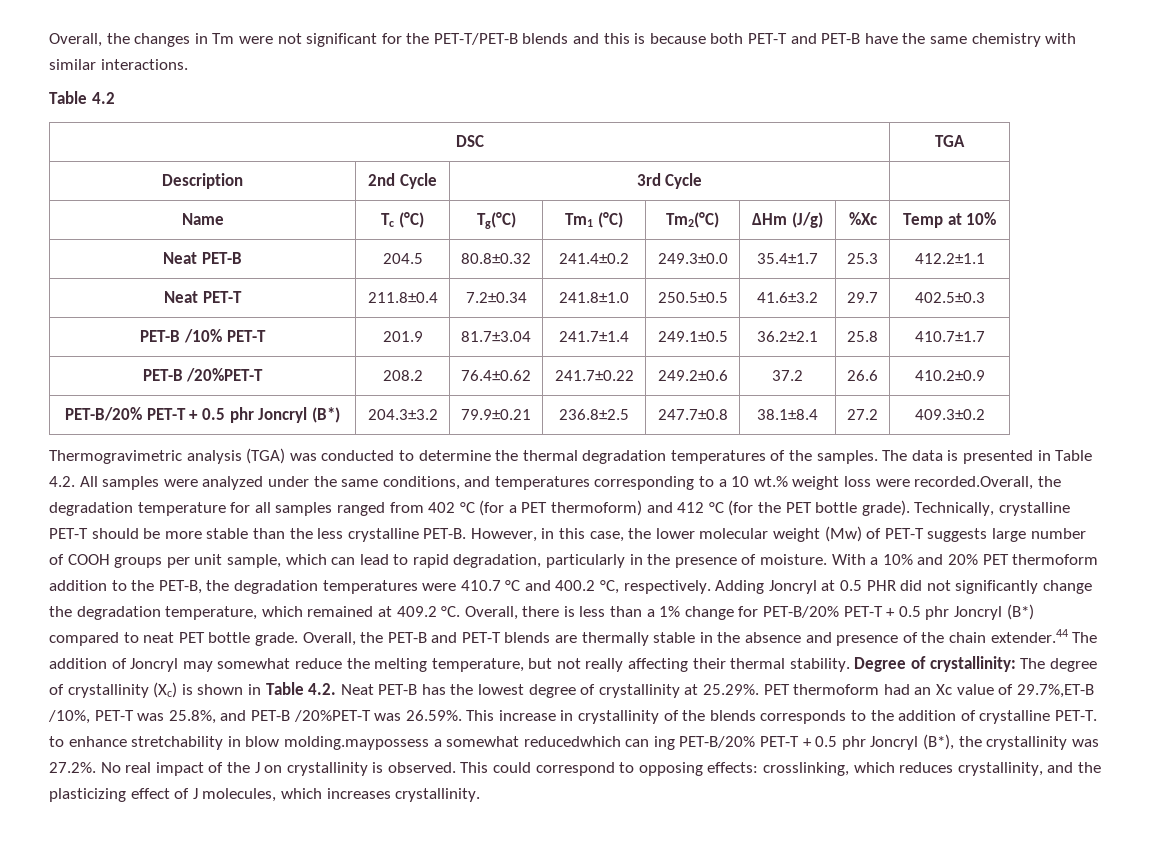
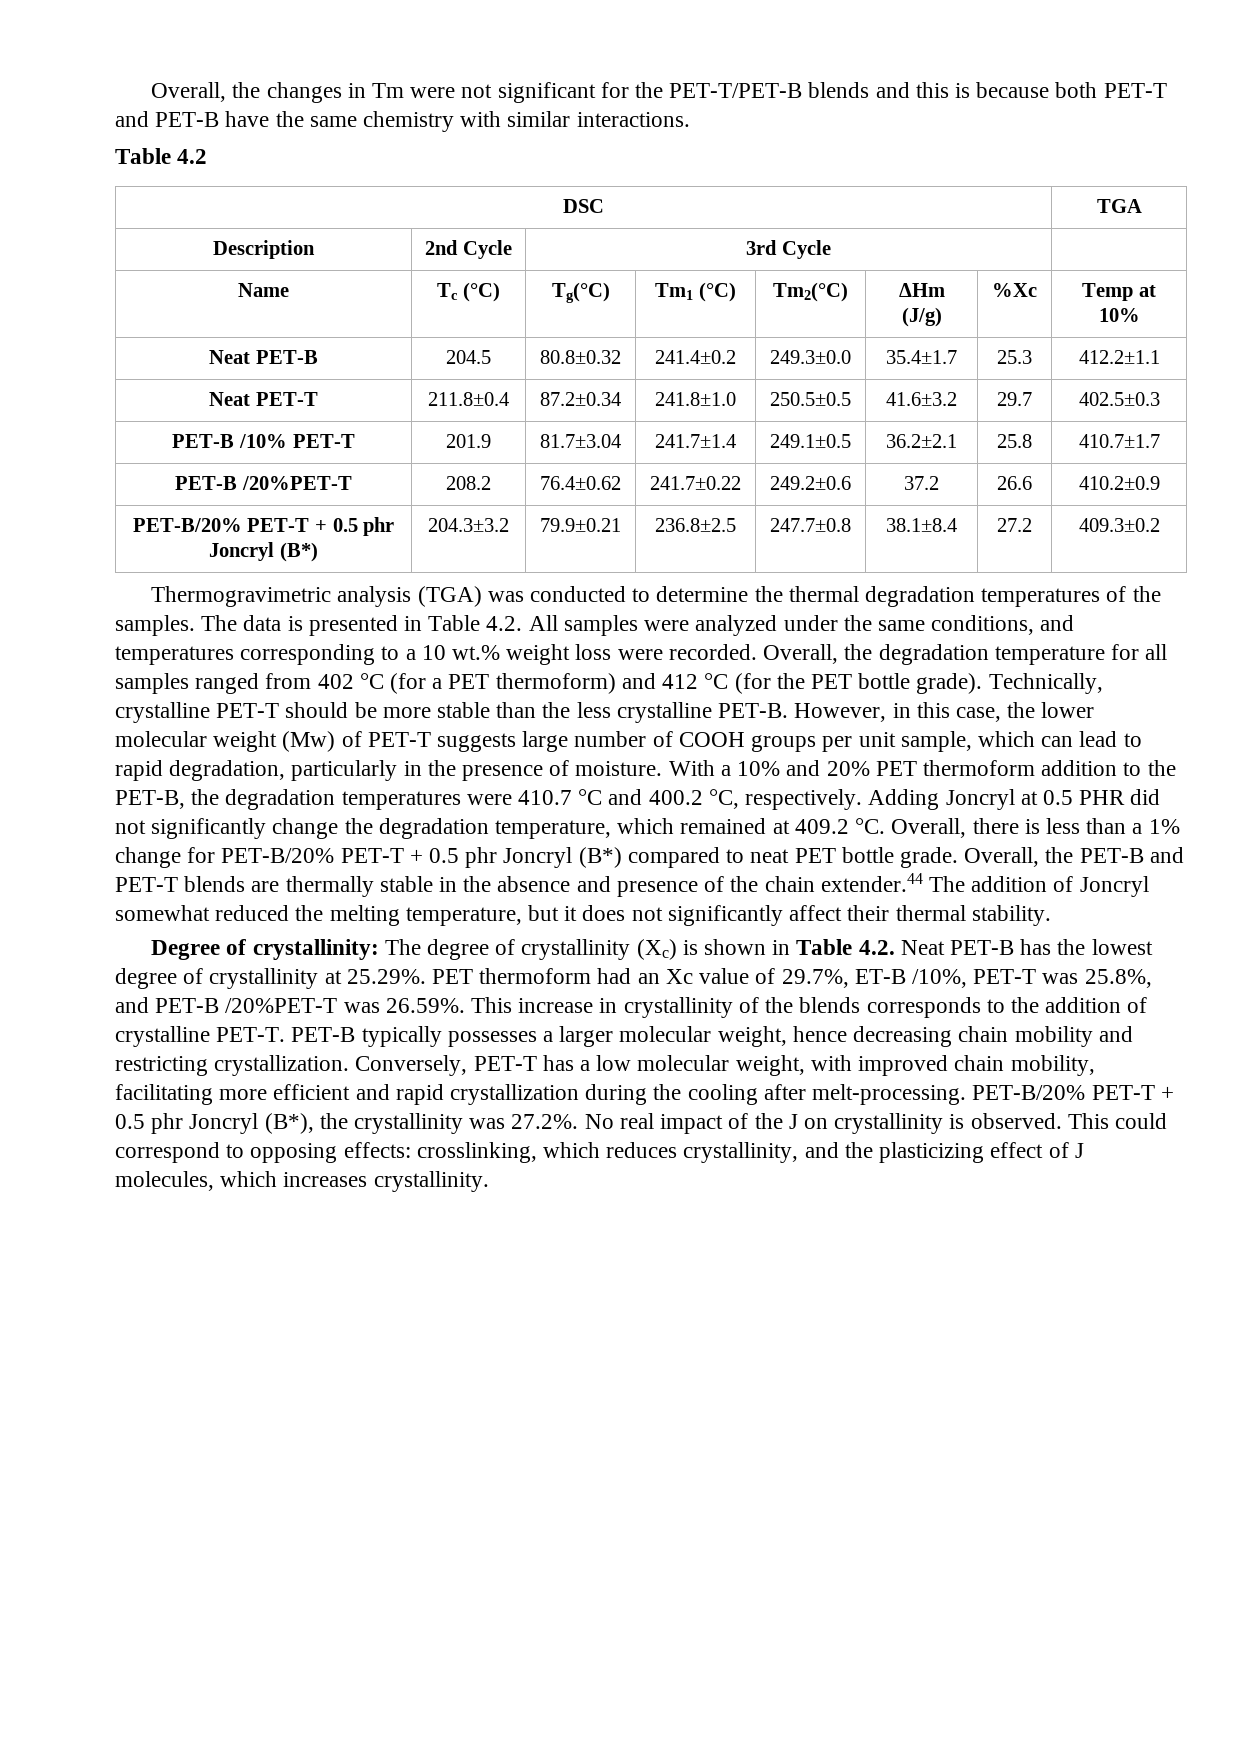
- Neat PET-T | 211.8±0.4 | 7.2±0.34 | 241.8±1.0 | 250.5±0.5 | 41.6±3.2 | 29.7 | 402.5±0.3
+ Neat PET-T | 211.8±0.4 | 87.2±0.34 | 241.8±1.0 | 250.5±0.5 | 41.6±3.2 | 29.7 | 402.5±0.3
- The data is presented in Table 4.2. All samples were analyzed under the same conditions, and temperatures corresponding to a 10 wt.% weight loss were recorded.Overall, the degradation temperature for all samples ranged from 402 °C (for a PET thermoform) and 412 °C (for the PET bottle grade).
+ The data is presented in Table 4.2. All samples were analyzed under the same conditions, and temperatures corresponding to a 10 wt.% weight loss were recorded. Overall, the degradation temperature for all samples ranged from 402 °C (for a PET thermoform) and 412 °C (for the PET bottle grade).
- Overall, the PET-B and PET-T blends are thermally stable in the absence and presence of the chain extender.44 The addition of Joncryl may somewhat reduce the melting temperature, but not really affecting their thermal stability. Degree of crystallinity:
+ Overall, the PET-B and PET-T blends are thermally stable in the absence and presence of the chain extender.44 The addition of Joncryl somewhat reduced the melting temperature, but it does not significantly affect their thermal stability.
+ Degree of crystallinity:
- The degree of crystallinity (Xc) is shown in Table 4.2. Neat PET-B has the lowest degree of crystallinity at 25.29%. PET thermoform had an Xc value of 29.7%,ET-B /10%, PET-T was 25.8%, and PET-B /20%PET-T was 26.59%. This increase in crystallinity of the blends corresponds to the addition of crystalline PET-T. to enhance stretchability in blow molding.maypossess a somewhat reducedwhich can ing PET-B/20% PET-T + 0.5 phr Joncryl (B*), the crystallinity was 27.2%. No real impact of the J on crystallinity is observed.
+ The degree of crystallinity (Xc) is shown in Table 4.2. Neat PET-B has the lowest degree of crystallinity at 25.29%. PET thermoform had an Xc value of 29.7%, ET-B /10%, PET-T was 25.8%, and PET-B /20%PET-T was 26.59%. This increase in crystallinity of the blends corresponds to the addition of crystalline PET-T. PET-B typically possesses a larger molecular weight, hence decreasing chain mobility and restricting crystallization. Conversely, PET-T has a low molecular weight, with improved chain mobility, facilitating more efficient and rapid crystallization during the cooling after melt-processing. PET-B/20% PET-T + 0.5 phr Joncryl (B*), the crystallinity was 27.2%. No real impact of the J on crystallinity is observed.

